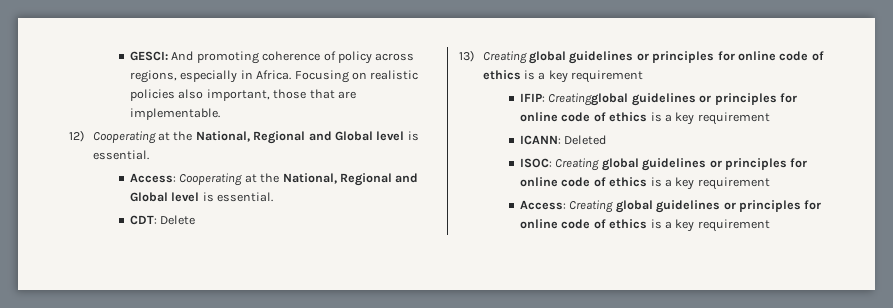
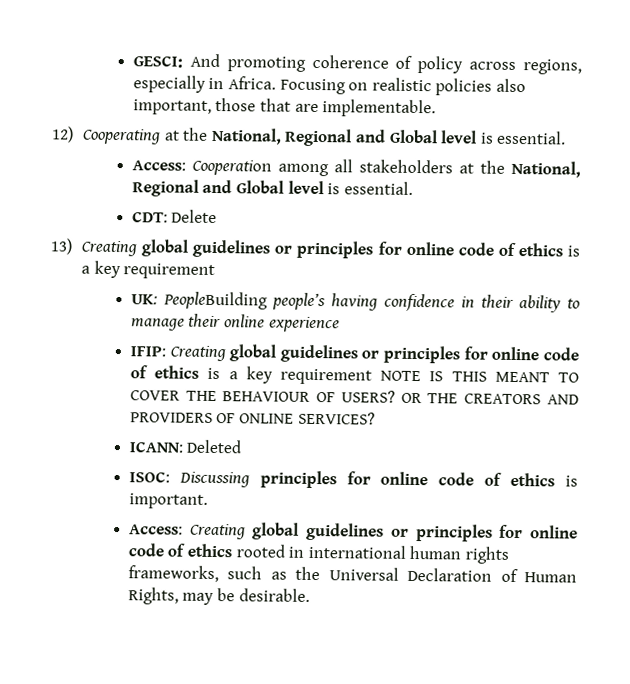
- Access: Cooperating at the National, Regional and Global level is essential.
+ Access: Cooperation among all stakeholders at the National, Regional and Global level is essential.
- IFIP: Creatingglobal guidelines or principles for online code of ethics is a key requirement
+ UK: PeopleBuilding people’s having confidence in their ability to manage their online experience
+ IFIP: Creating global guidelines or principles for online code of ethics is a key requirement NOTE IS THIS MEANT TO COVER THE BEHAVIOUR OF USERS? OR THE CREATORS AND PROVIDERS OF ONLINE SERVICES?
  ICANN: Deleted
- ISOC: Creating global guidelines or principles for online code of ethics is a key requirement
+ ISOC: Discussing principles for online code of ethics is important.
- Access: Creating global guidelines or principles for online code of ethics is a key requirement
+ Access: Creating global guidelines or principles for online code of ethics rooted in international human rights frameworks, such as the Universal Declaration of Human Rights, may be desirable.

